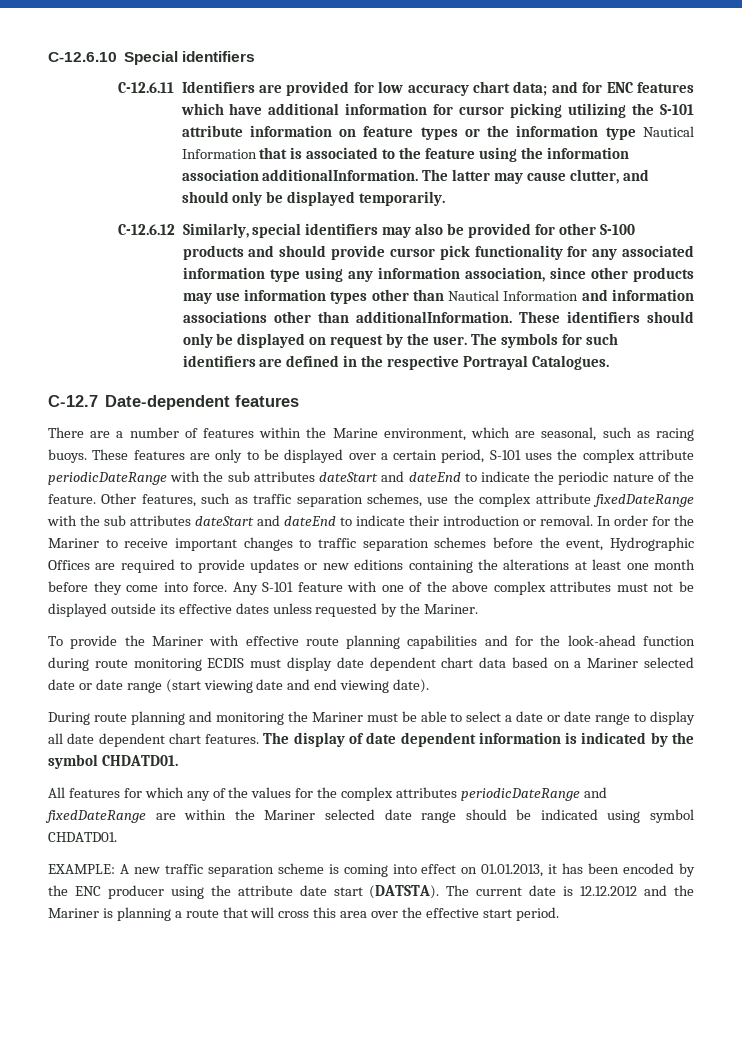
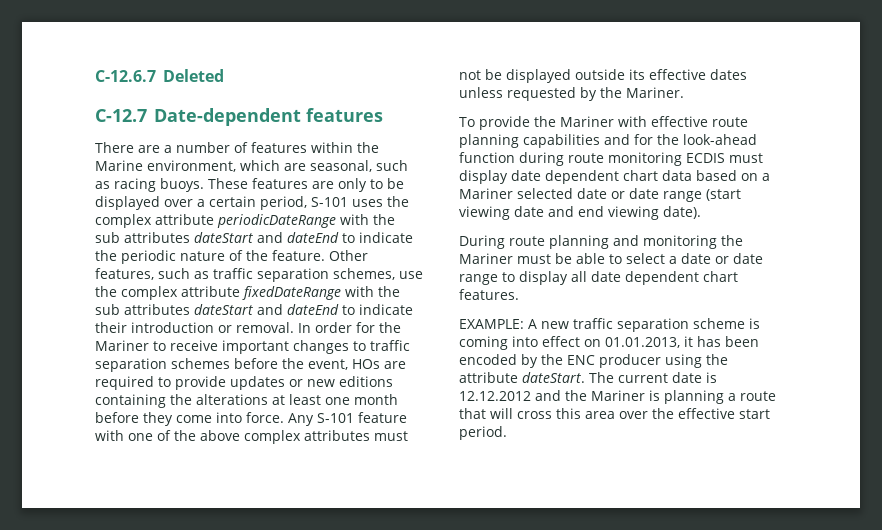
- C-12.6.10 Special identifiers
- C-12.6.11 Identifiers are provided for low accuracy chart data; and for ENC features which have additional information for cursor picking utilizing the S-101 attribute information on feature types or the information type Nautical Information that is associated to the feature using the information association additionalInformation. The latter may cause clutter, and should only be displayed temporarily.
- C-12.6.12 Similarly, special identifiers may also be provided for other S-100 products and should provide cursor pick functionality for any associated information type using any information association, since other products may use information types other than Nautical Information and information associations other than additionalInformation. These identifiers should only be displayed on request by the user. The symbols for such identifiers are defined in the respective Portrayal Catalogues.
+ C-12.6.7 Deleted
- In order for the Mariner to receive important changes to traffic separation schemes before the event, Hydrographic Offices are required to provide updates or new editions containing the alterations at least one month before they come into force.
+ In order for the Mariner to receive important changes to traffic separation schemes before the event, HOs are required to provide updates or new editions containing the alterations at least one month before they come into force.
- The display of date dependent information is indicated by the symbol CHDATD01.
- All features for which any of the values for the complex attributes periodicDateRange and fixedDateRange are within the Mariner selected date range should be indicated using symbol CHDATD01.
- EXAMPLE: A new traffic separation scheme is coming into effect on 01.01.2013, it has been encoded by the ENC producer using the attribute date start (DATSTA).
+ EXAMPLE: A new traffic separation scheme is coming into effect on 01.01.2013, it has been encoded by the ENC producer using the attribute dateStart.

